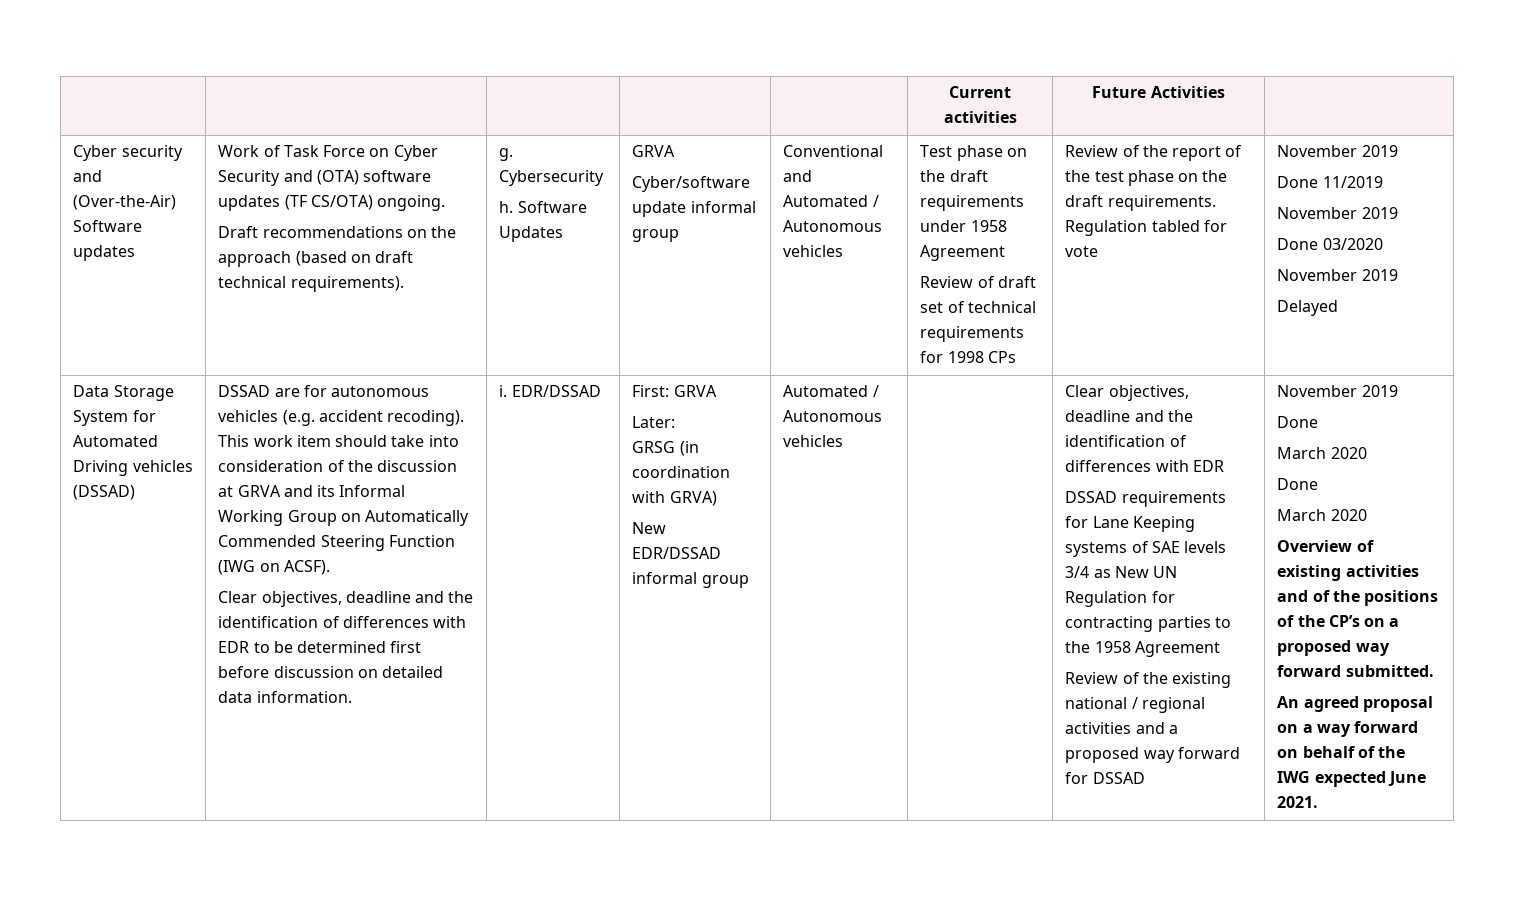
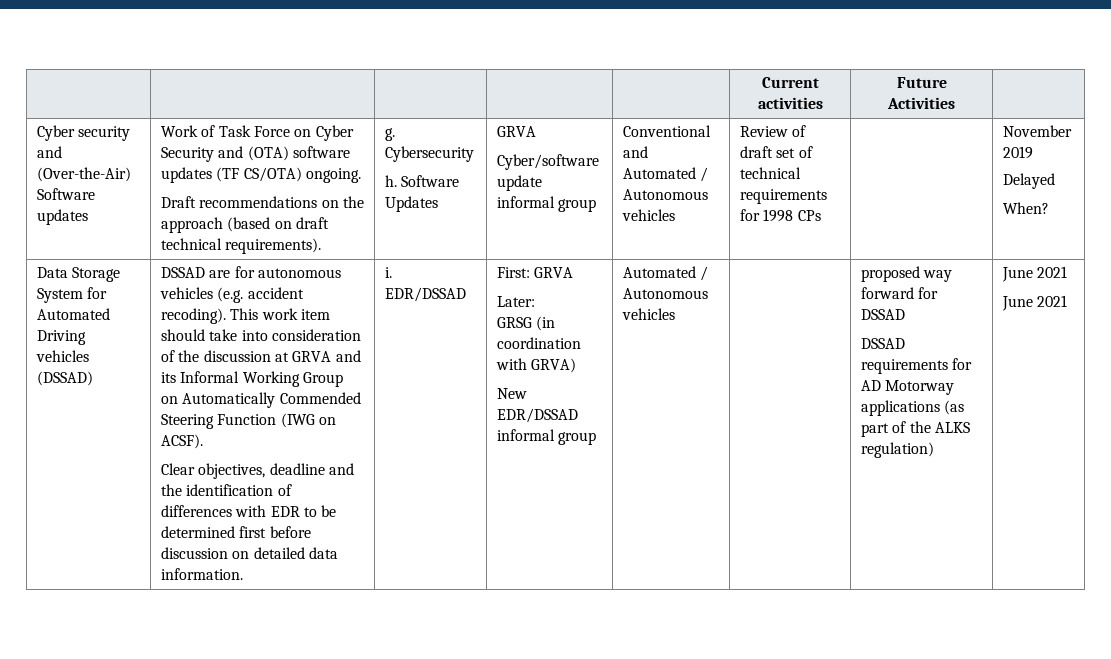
- Test phase on the draft requirements under 1958 Agreement
- Review of the report of the test phase on the draft requirements. Regulation tabled for vote | November 2019
- Done 11/2019
- November 2019
- Done 03/2020
  November 2019
  Delayed
+ When?
- Automated / Autonomous vehicles | | Clear objectives, deadline and the identification of differences with EDR
- DSSAD requirements for Lane Keeping systems of SAE levels 3/4 as New UN Regulation for contracting parties to the 1958 Agreement
- Review of the existing national / regional activities and a proposed way forward for DSSAD | November 2019
- Done
- March 2020
- Done
- March 2020
- Overview of existing activities and of the positions of the CP’s on a proposed way forward submitted.
- An agreed proposal on a way forward on behalf of the IWG expected June 2021.
+ Automated / Autonomous vehicles | | proposed way forward for DSSAD
+ DSSAD requirements for AD Motorway applications (as part of the ALKS regulation) | June 2021
+ June 2021

